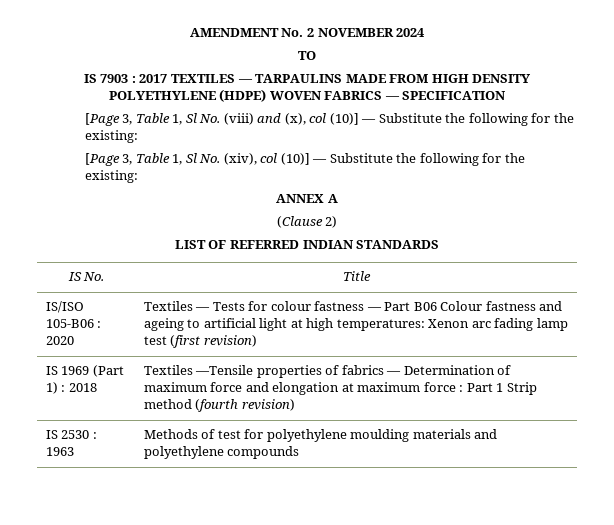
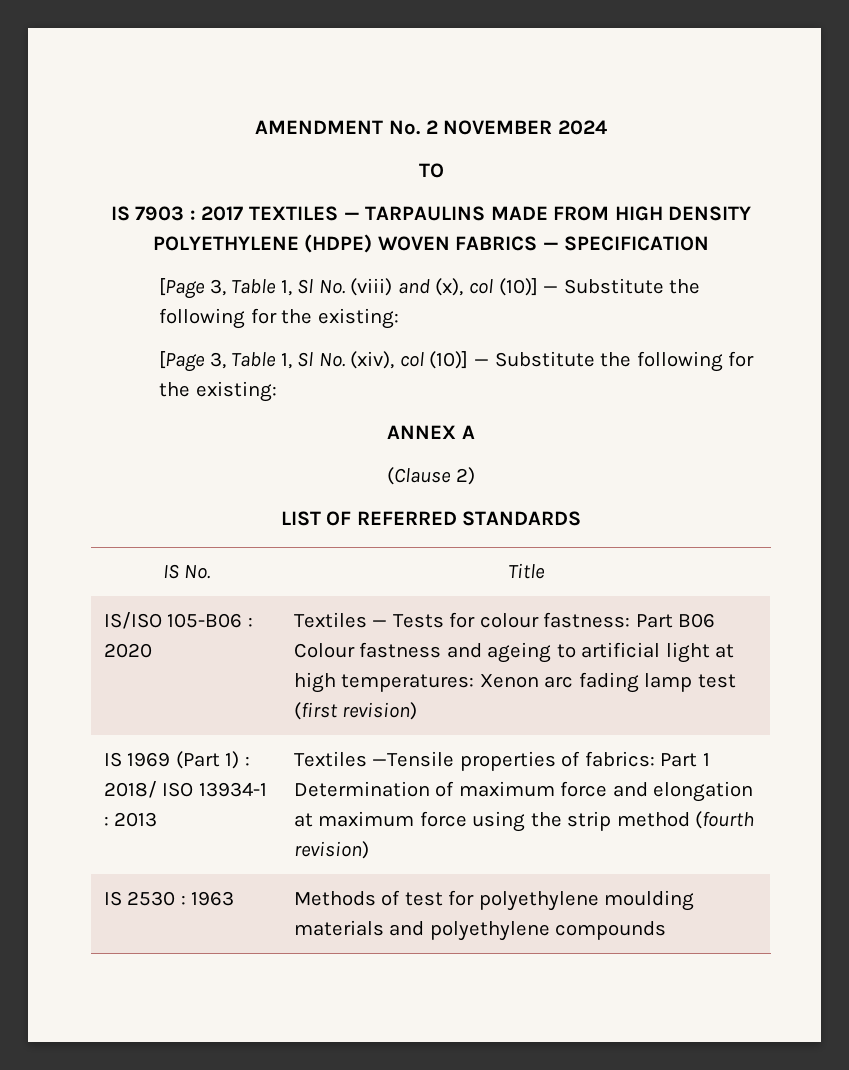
- LIST OF REFERRED INDIAN STANDARDS
+ LIST OF REFERRED STANDARDS
- IS/ISO 105-B06 : 2020 | Textiles — Tests for colour fastness — Part B06 Colour fastness and ageing to artificial light at high temperatures: Xenon arc fading lamp test (first revision)
+ IS/ISO 105-B06 : 2020 | Textiles — Tests for colour fastness: Part B06 Colour fastness and ageing to artificial light at high temperatures: Xenon arc fading lamp test (first revision)
- IS 1969 (Part 1) : 2018 | Textiles —Tensile properties of fabrics — Determination of maximum force and elongation at maximum force : Part 1 Strip method (fourth revision)
+ IS 1969 (Part 1) : 2018/ ISO 13934-1 : 2013 | Textiles —Tensile properties of fabrics: Part 1 Determination of maximum force and elongation at maximum force using the strip method (fourth revision)

